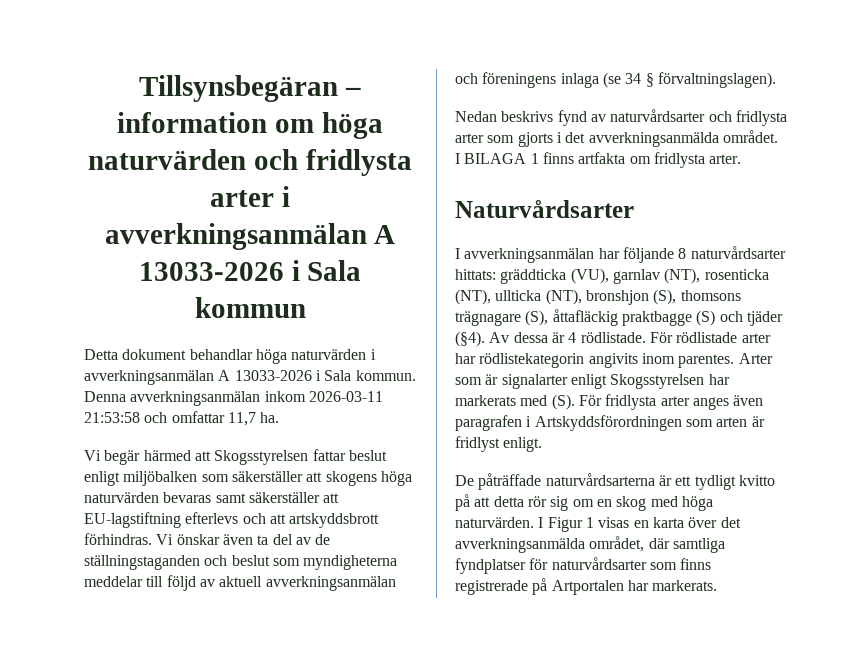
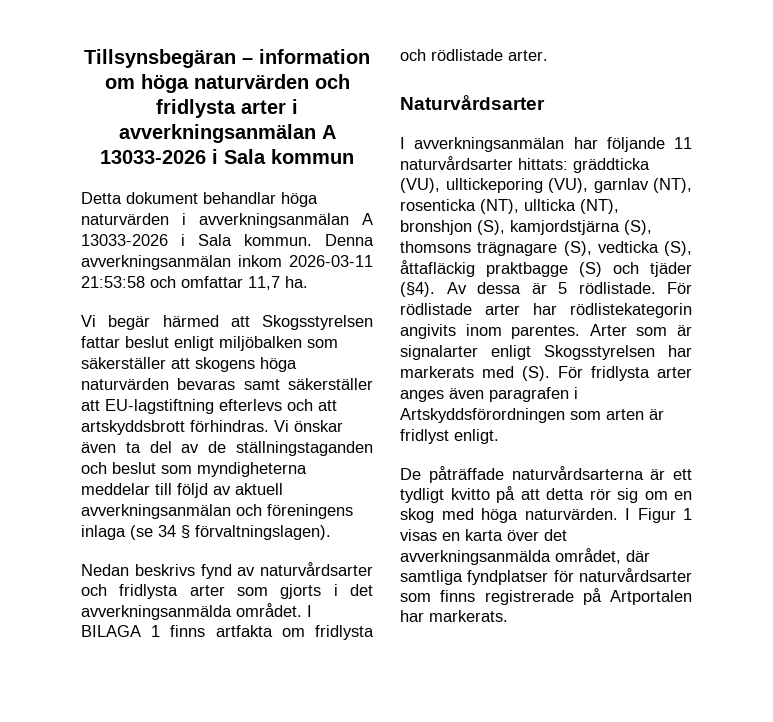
- I BILAGA 1 finns artfakta om fridlysta arter.
+ I BILAGA 1 finns artfakta om fridlysta och rödlistade arter.
- I avverkningsanmälan har följande 8 naturvårdsarter hittats: gräddticka (VU), garnlav (NT), rosenticka (NT), ullticka (NT), bronshjon (S), thomsons trägnagare (S), åttafläckig praktbagge (S) och tjäder (§4).
+ I avverkningsanmälan har följande 11 naturvårdsarter hittats: gräddticka (VU), ulltickeporing (VU), garnlav (NT), rosenticka (NT), ullticka (NT), bronshjon (S), kamjordstjärna (S), thomsons trägnagare (S), vedticka (S), åttafläckig praktbagge (S) och tjäder (§4).
- Av dessa är 4 rödlistade.
+ Av dessa är 5 rödlistade.

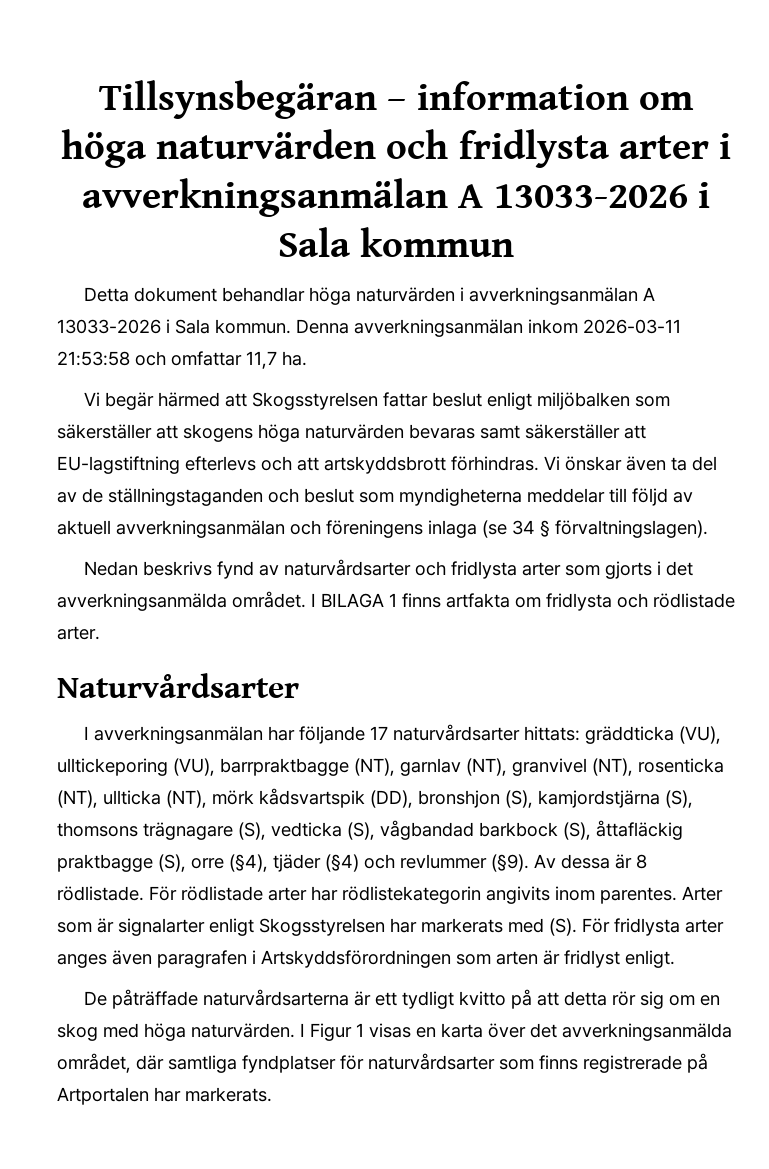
- I avverkningsanmälan har följande 11 naturvårdsarter hittats: gräddticka (VU), ulltickeporing (VU), garnlav (NT), rosenticka (NT), ullticka (NT), bronshjon (S), kamjordstjärna (S), thomsons trägnagare (S), vedticka (S), åttafläckig praktbagge (S) och tjäder (§4).
+ I avverkningsanmälan har följande 17 naturvårdsarter hittats: gräddticka (VU), ulltickeporing (VU), barrpraktbagge (NT), garnlav (NT), granvivel (NT), rosenticka (NT), ullticka (NT), mörk kådsvartspik (DD), bronshjon (S), kamjordstjärna (S), thomsons trägnagare (S), vedticka (S), vågbandad barkbock (S), åttafläckig praktbagge (S), orre (§4), tjäder (§4) och revlummer (§9).
- Av dessa är 5 rödlistade.
+ Av dessa är 8 rödlistade.

